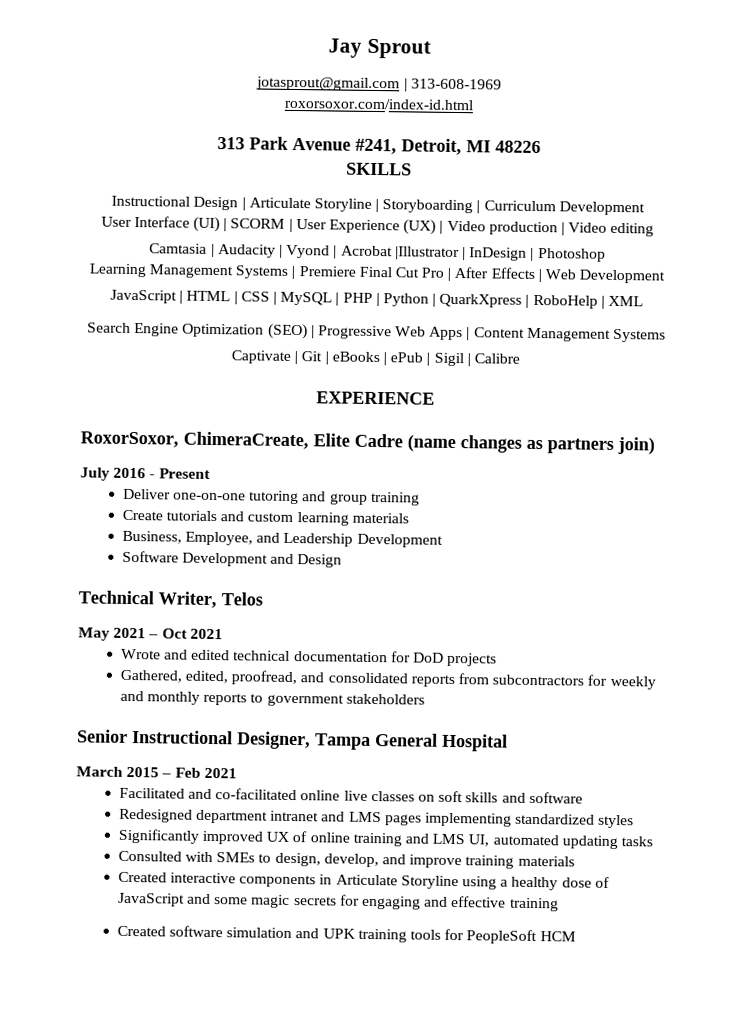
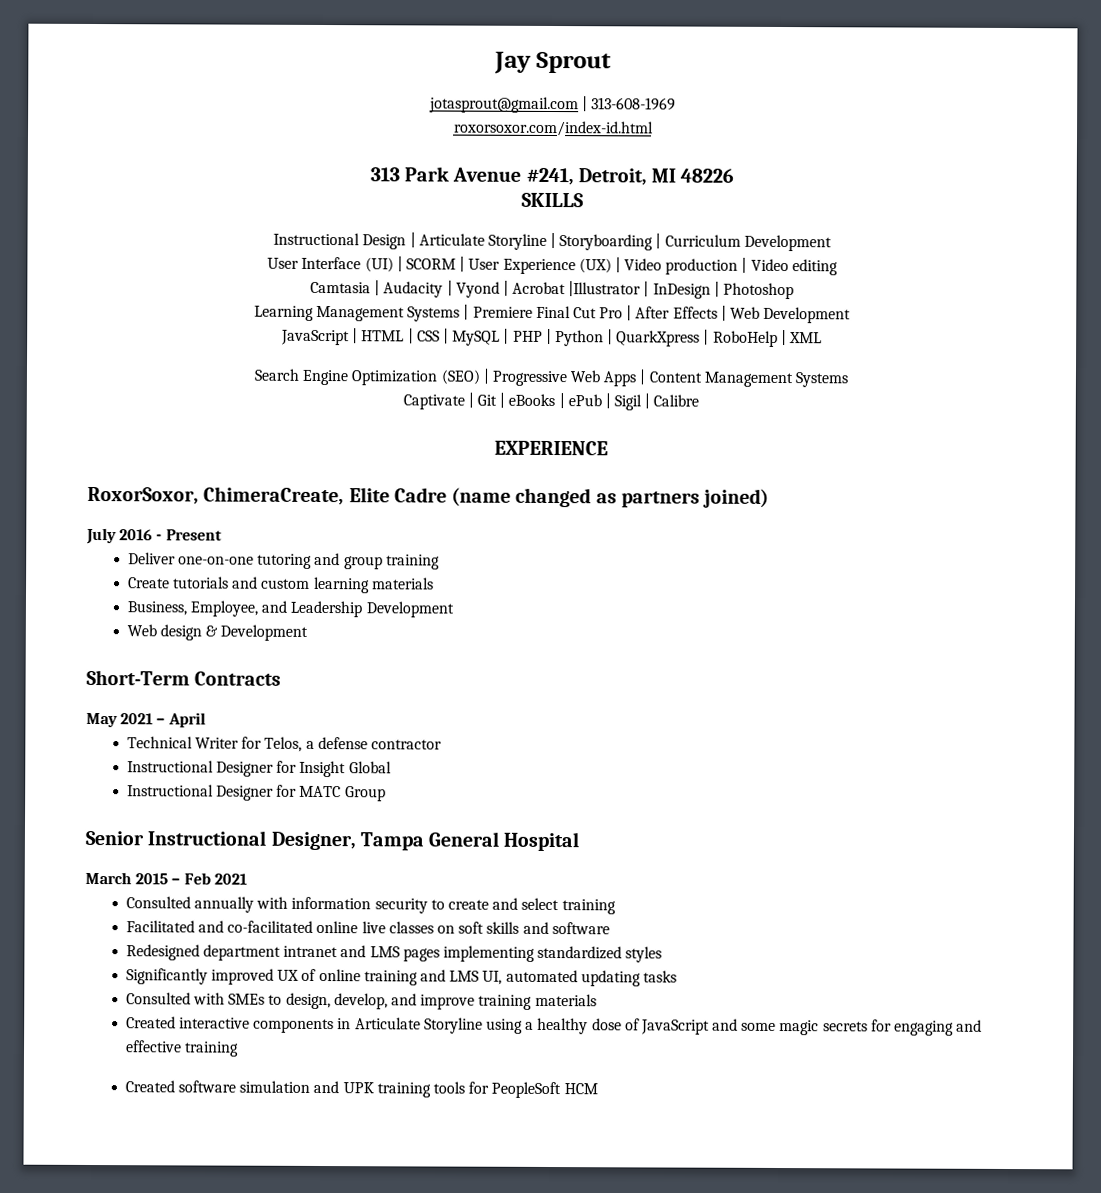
- RoxorSoxor, ChimeraCreate, Elite Cadre (name changes as partners join)
+ RoxorSoxor, ChimeraCreate, Elite Cadre (name changed as partners joined)
- Software Development and Design
- Technical Writer, Telos
- May 2021 – Oct 2021
- Wrote and edited technical documentation for DoD projects
- Gathered, edited, proofread, and consolidated reports from subcontractors for weekly and monthly reports to government stakeholders
+ Web design & Development
+ Short-Term Contracts
+ May 2021 – April
+ Technical Writer for Telos, a defense contractor
+ Instructional Designer for Insight Global
+ Instructional Designer for MATC Group
+ Consulted annually with information security to create and select training

